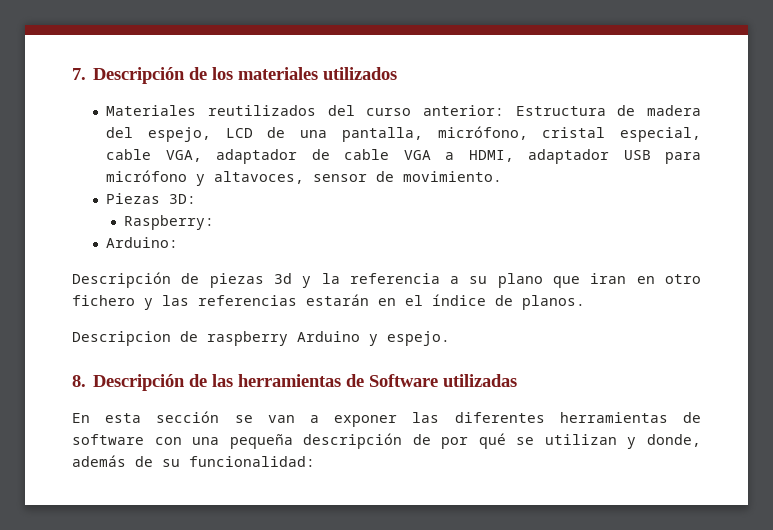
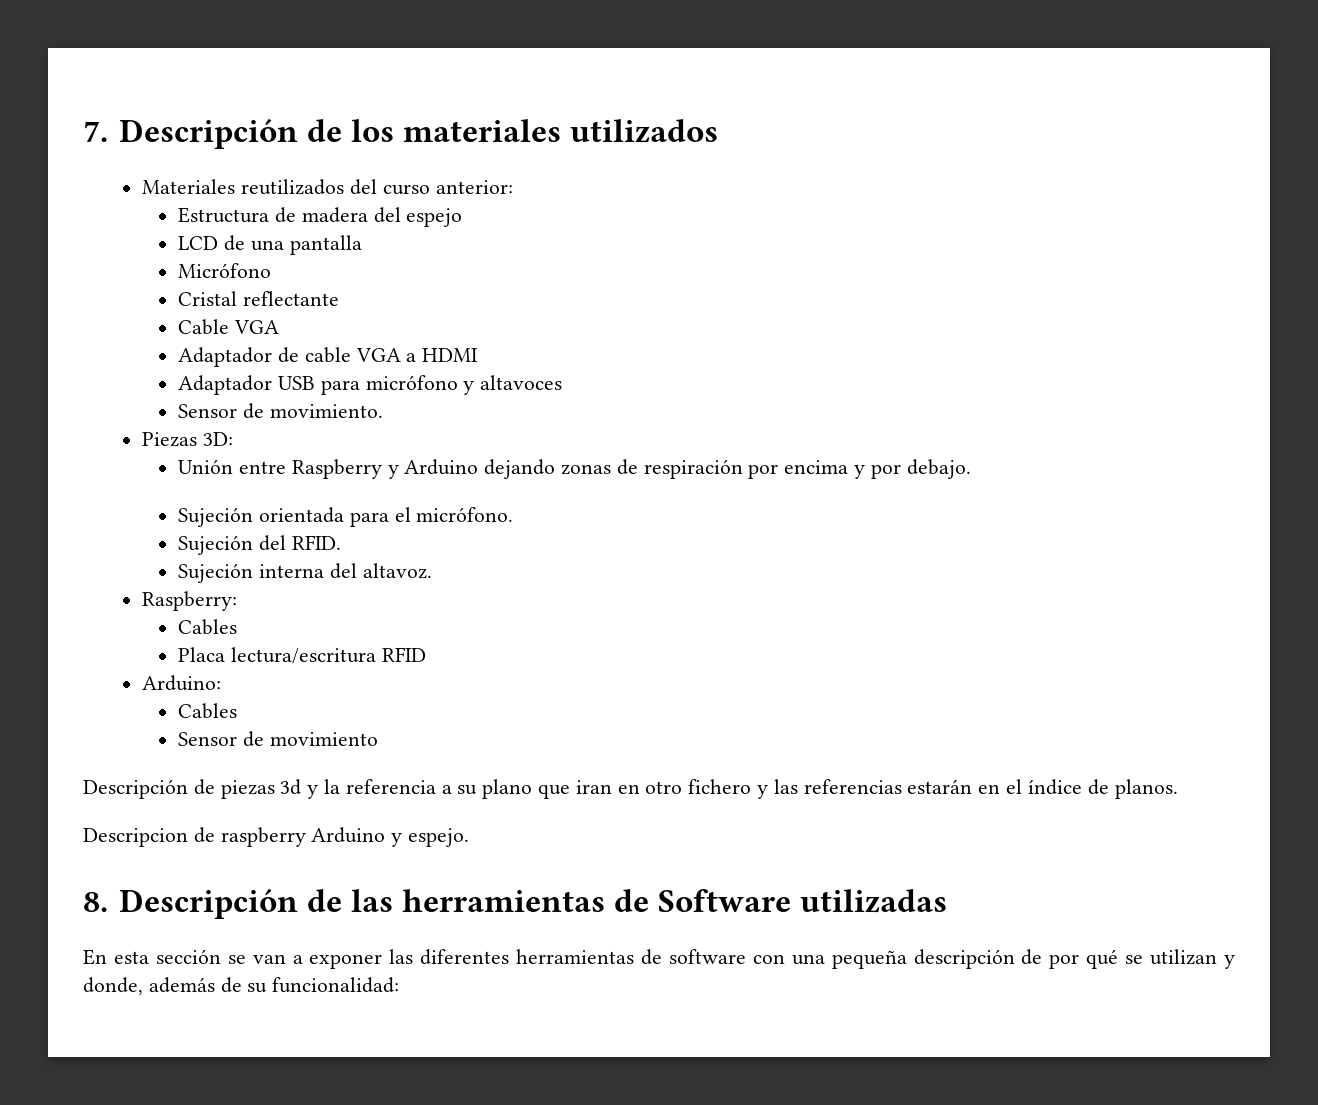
- Materiales reutilizados del curso anterior: Estructura de madera del espejo, LCD de una pantalla, micrófono, cristal especial, cable VGA, adaptador de cable VGA a HDMI, adaptador USB para micrófono y altavoces, sensor de movimiento.
+ Materiales reutilizados del curso anterior:
+ Estructura de madera del espejo
+ LCD de una pantalla
+ Micrófono
+ Cristal reflectante
+ Cable VGA
+ Adaptador de cable VGA a HDMI
+ Adaptador USB para micrófono y altavoces
+ Sensor de movimiento.
+ Unión entre Raspberry y Arduino dejando zonas de respiración por encima y por debajo.
+ Sujeción orientada para el micrófono.
+ Sujeción del RFID.
+ Sujeción interna del altavoz.
  Raspberry:
+ Cables
+ Placa lectura/escritura RFID
  Arduino:
+ Cables
+ Sensor de movimiento

